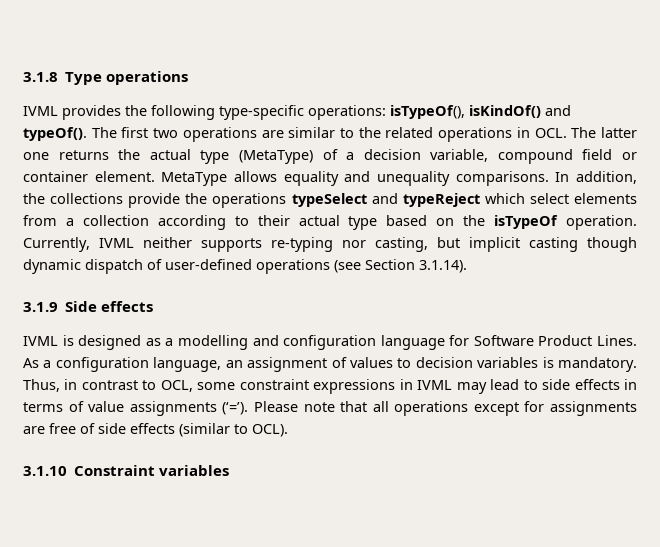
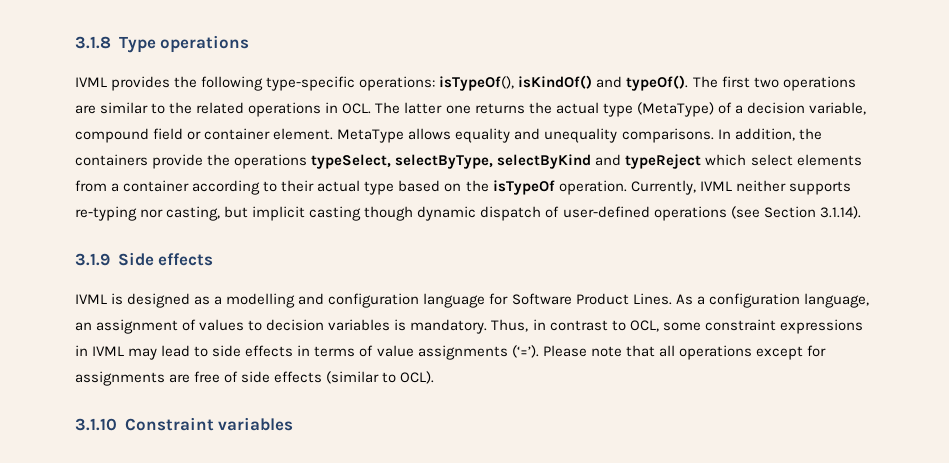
- In addition, the collections provide the operations typeSelect and typeReject which select elements from a collection according to their actual type based on the isTypeOf operation.
+ In addition, the containers provide the operations typeSelect, selectByType, selectByKind and typeReject which select elements from a container according to their actual type based on the isTypeOf operation.

